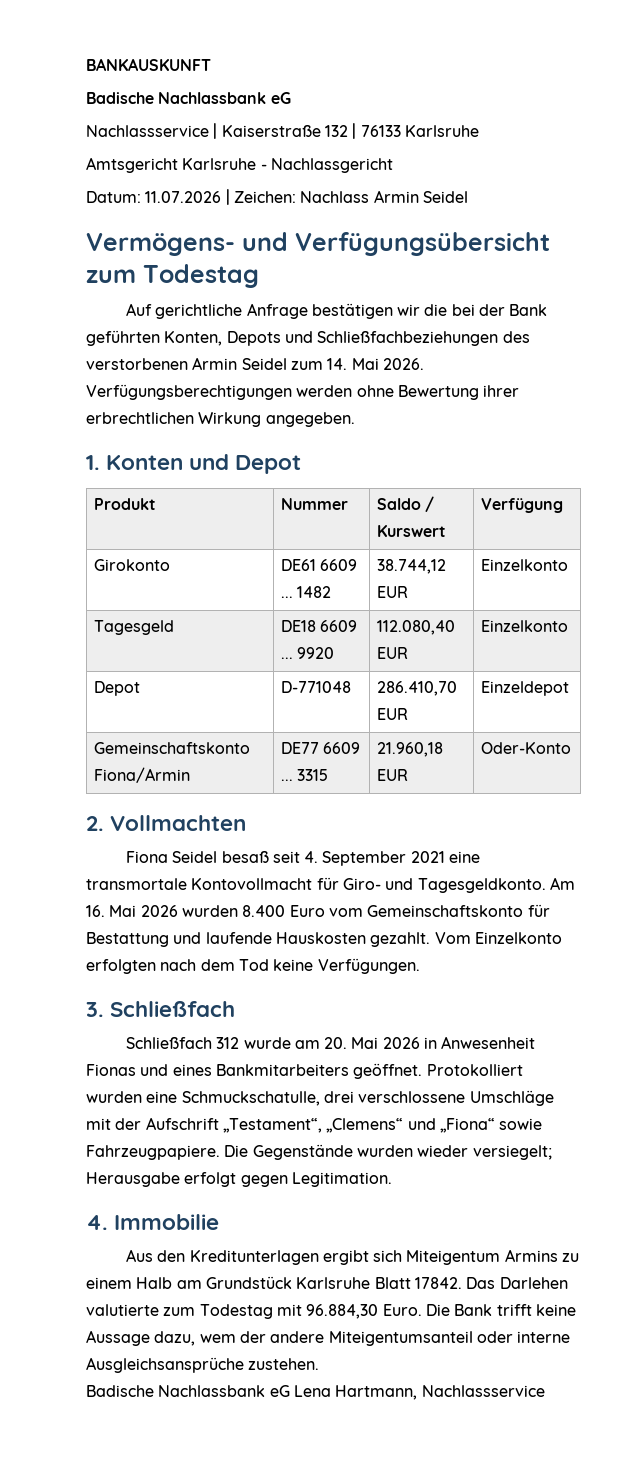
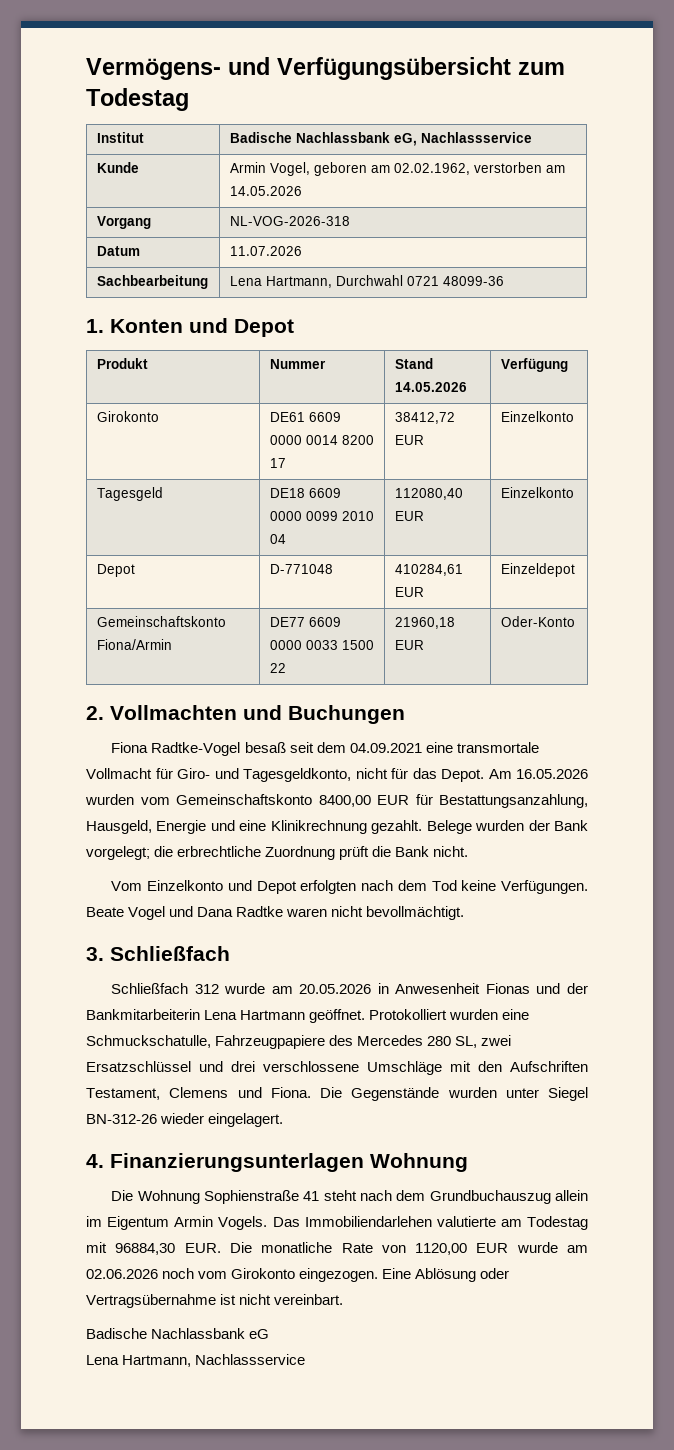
- BANKAUSKUNFT
- Badische Nachlassbank eG
- Nachlassservice | Kaiserstraße 132 | 76133 Karlsruhe
- Amtsgericht Karlsruhe - Nachlassgericht
- Datum: 11.07.2026 | Zeichen: Nachlass Armin Seidel
- Auf gerichtliche Anfrage bestätigen wir die bei der Bank geführten Konten, Depots und Schließfachbeziehungen des verstorbenen Armin Seidel zum 14. Mai 2026. Verfügungsberechtigungen werden ohne Bewertung ihrer erbrechtlichen Wirkung angegeben.
+ Institut | Badische Nachlassbank eG, Nachlassservice
+ Kunde | Armin Vogel, geboren am 02.02.1962, verstorben am 14.05.2026
+ Vorgang | NL-VOG-2026-318
+ Datum | 11.07.2026
+ Sachbearbeitung | Lena Hartmann, Durchwahl 0721 48099-36
- Produkt | Nummer | Saldo / Kurswert | Verfügung
+ Produkt | Nummer | Stand 14.05.2026 | Verfügung
- Girokonto | DE61 6609 ... 1482 | 38.744,12 EUR | Einzelkonto
+ Girokonto | DE61 6609 0000 0014 8200 17 | 38412,72 EUR | Einzelkonto
- Tagesgeld | DE18 6609 ... 9920 | 112.080,40 EUR | Einzelkonto
+ Tagesgeld | DE18 6609 0000 0099 2010 04 | 112080,40 EUR | Einzelkonto
- Depot | D-771048 | 286.410,70 EUR | Einzeldepot
+ Depot | D-771048 | 410284,61 EUR | Einzeldepot
- Gemeinschaftskonto Fiona/Armin | DE77 6609 ... 3315 | 21.960,18 EUR | Oder-Konto
+ Gemeinschaftskonto Fiona/Armin | DE77 6609 0000 0033 1500 22 | 21960,18 EUR | Oder-Konto
- 2. Vollmachten
+ 2. Vollmachten und Buchungen
- Fiona Seidel besaß seit 4. September 2021 eine transmortale Kontovollmacht für Giro- und Tagesgeldkonto. Am 16. Mai 2026 wurden 8.400 Euro vom Gemeinschaftskonto für Bestattung und laufende Hauskosten gezahlt. Vom Einzelkonto erfolgten nach dem Tod keine Verfügungen.
+ Fiona Radtke-Vogel besaß seit dem 04.09.2021 eine transmortale Vollmacht für Giro- und Tagesgeldkonto, nicht für das Depot. Am 16.05.2026 wurden vom Gemeinschaftskonto 8400,00 EUR für Bestattungsanzahlung, Hausgeld, Energie und eine Klinikrechnung gezahlt. Belege wurden der Bank vorgelegt; die erbrechtliche Zuordnung prüft die Bank nicht.
+ Vom Einzelkonto und Depot erfolgten nach dem Tod keine Verfügungen. Beate Vogel und Dana Radtke waren nicht bevollmächtigt.
- Schließfach 312 wurde am 20. Mai 2026 in Anwesenheit Fionas und eines Bankmitarbeiters geöffnet.
+ Schließfach 312 wurde am 20.05.2026 in Anwesenheit Fionas und der Bankmitarbeiterin Lena Hartmann geöffnet.
- Protokolliert wurden eine Schmuckschatulle, drei verschlossene Umschläge mit der Aufschrift „Testament“, „Clemens“ und „Fiona“ sowie Fahrzeugpapiere. Die Gegenstände wurden wieder versiegelt; Herausgabe erfolgt gegen Legitimation.
- 4. Immobilie
- Aus den Kreditunterlagen ergibt sich Miteigentum Armins zu einem Halb am Grundstück Karlsruhe Blatt 17842. Das Darlehen valutierte zum Todestag mit 96.884,30 Euro. Die Bank trifft keine Aussage dazu, wem der andere Miteigentumsanteil oder interne Ausgleichsansprüche zustehen.
- Badische Nachlassbank eG Lena Hartmann, Nachlassservice
+ Protokolliert wurden eine Schmuckschatulle, Fahrzeugpapiere des Mercedes 280 SL, zwei Ersatzschlüssel und drei verschlossene Umschläge mit den Aufschriften Testament, Clemens und Fiona. Die Gegenstände wurden unter Siegel BN-312-26 wieder eingelagert.
+ 4. Finanzierungsunterlagen Wohnung
+ Die Wohnung Sophienstraße 41 steht nach dem Grundbuchauszug allein im Eigentum Armin Vogels. Das Immobiliendarlehen valutierte am Todestag mit 96884,30 EUR. Die monatliche Rate von 1120,00 EUR wurde am 02.06.2026 noch vom Girokonto eingezogen. Eine Ablösung oder Vertragsübernahme ist nicht vereinbart.
+ Badische Nachlassbank eG
+ Lena Hartmann, Nachlassservice

